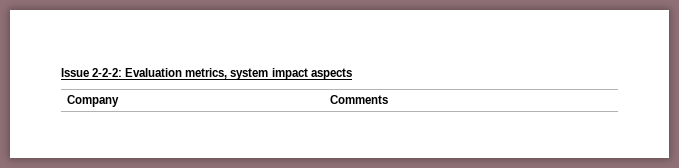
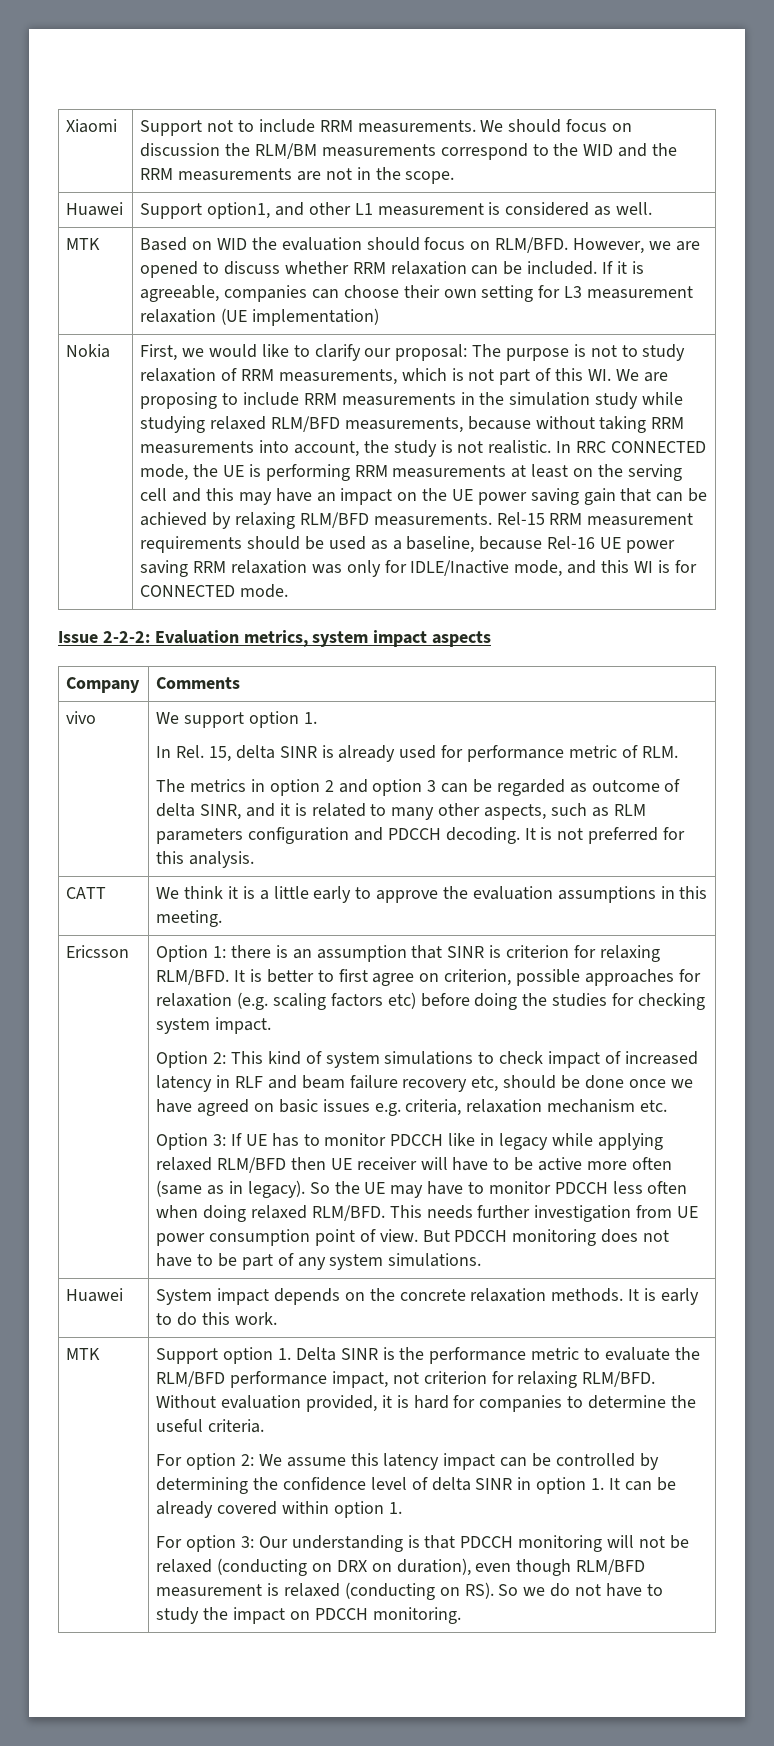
+ Xiaomi | Support not to include RRM measurements. We should focus on discussion the RLM/BM measurements correspond to the WID and the RRM measurements are not in the scope.
+ Huawei | Support option1, and other L1 measurement is considered as well.
+ MTK | Based on WID the evaluation should focus on RLM/BFD. However, we are opened to discuss whether RRM relaxation can be included. If it is agreeable, companies can choose their own setting for L3 measurement relaxation (UE implementation)
+ Nokia | First, we would like to clarify our proposal: The purpose is not to study relaxation of RRM measurements, which is not part of this WI. We are proposing to include RRM measurements in the simulation study while studying relaxed RLM/BFD measurements, because without taking RRM measurements into account, the study is not realistic. In RRC CONNECTED mode, the UE is performing RRM measurements at least on the serving cell and this may have an impact on the UE power saving gain that can be achieved by relaxing RLM/BFD measurements. Rel-15 RRM measurement requirements should be used as a baseline, because Rel-16 UE power saving RRM relaxation was only for IDLE/Inactive mode, and this WI is for CONNECTED mode.
+ vivo | We support option 1.
+ In Rel. 15, delta SINR is already used for performance metric of RLM.
+ The metrics in option 2 and option 3 can be regarded as outcome of delta SINR, and it is related to many other aspects, such as RLM parameters configuration and PDCCH decoding. It is not preferred for this analysis.
+ CATT | We think it is a little early to approve the evaluation assumptions in this meeting.
+ Ericsson | Option 1: there is an assumption that SINR is criterion for relaxing RLM/BFD. It is better to first agree on criterion, possible approaches for relaxation (e.g. scaling factors etc) before doing the studies for checking system impact.
+ Option 2: This kind of system simulations to check impact of increased latency in RLF and beam failure recovery etc, should be done once we have agreed on basic issues e.g. criteria, relaxation mechanism etc.
+ Option 3: If UE has to monitor PDCCH like in legacy while applying relaxed RLM/BFD then UE receiver will have to be active more often (same as in legacy). So the UE may have to monitor PDCCH less often when doing relaxed RLM/BFD. This needs further investigation from UE power consumption point of view. But PDCCH monitoring does not have to be part of any system simulations.
+ Huawei | System impact depends on the concrete relaxation methods. It is early to do this work.
+ MTK | Support option 1. Delta SINR is the performance metric to evaluate the RLM/BFD performance impact, not criterion for relaxing RLM/BFD. Without evaluation provided, it is hard for companies to determine the useful criteria.
+ For option 2: We assume this latency impact can be controlled by determining the confidence level of delta SINR in option 1. It can be already covered within option 1.
+ For option 3: Our understanding is that PDCCH monitoring will not be relaxed (conducting on DRX on duration), even though RLM/BFD measurement is relaxed (conducting on RS). So we do not have to study the impact on PDCCH monitoring.

